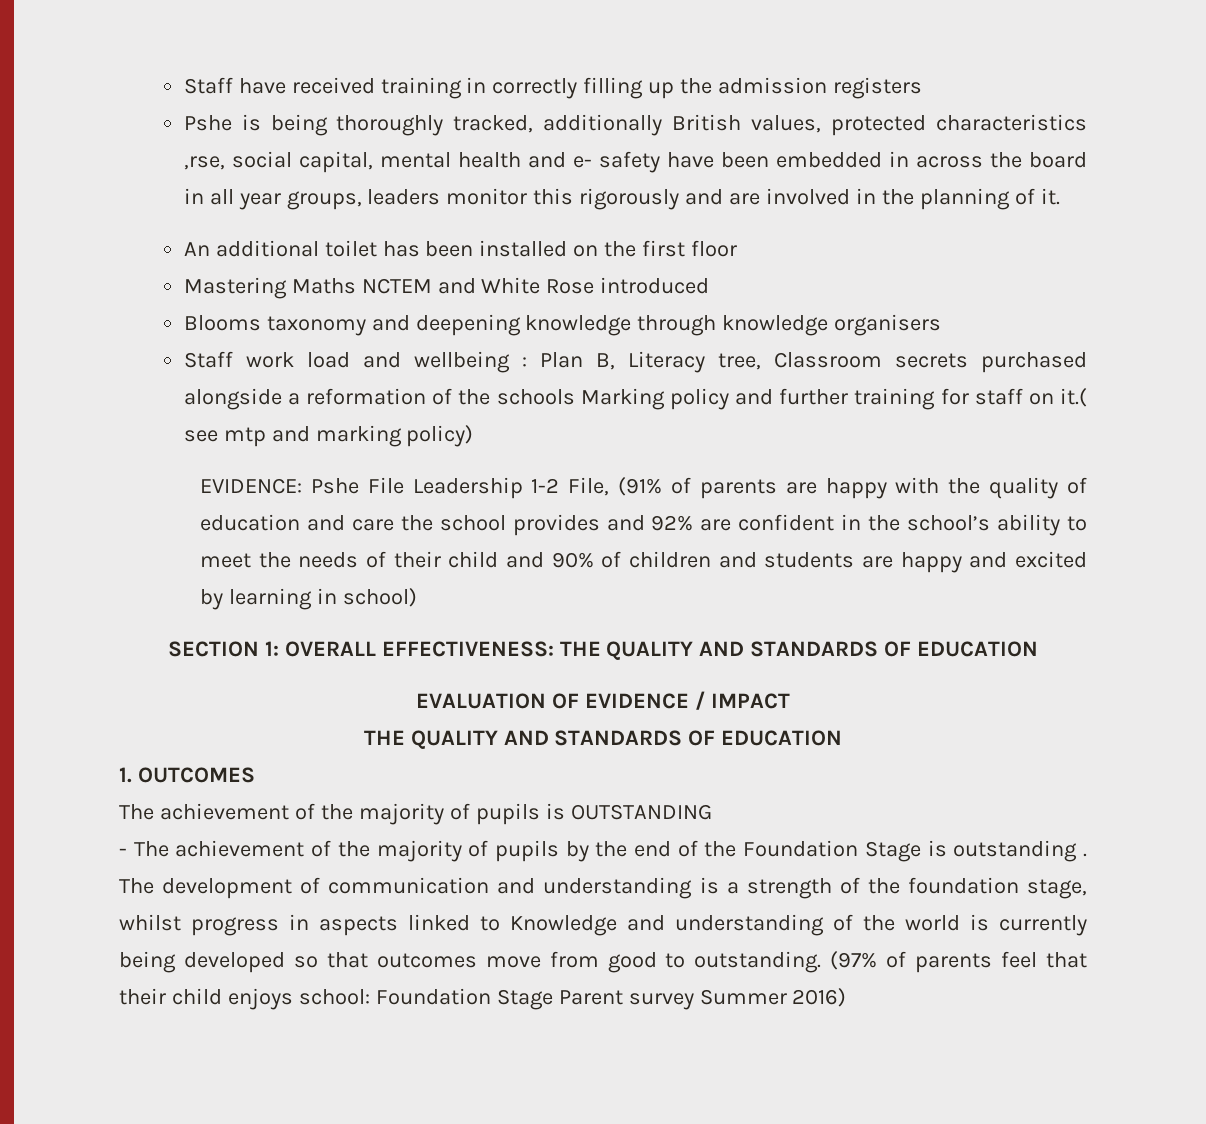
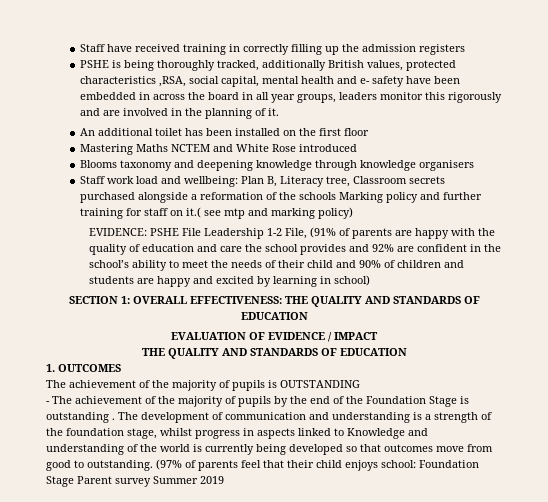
- Pshe is being thoroughly tracked, additionally British values, protected characteristics ,rse, social capital, mental health and e- safety have been embedded in across the board in all year groups, leaders monitor this rigorously and are involved in the planning of it.
+ PSHE is being thoroughly tracked, additionally British values, protected characteristics ,RSA, social capital, mental health and e- safety have been embedded in across the board in all year groups, leaders monitor this rigorously and are involved in the planning of it.
- Staff work load and wellbeing : Plan B, Literacy tree, Classroom secrets purchased alongside a reformation of the schools Marking policy and further training for staff on it.( see mtp and marking policy)
+ Staff work load and wellbeing: Plan B, Literacy tree, Classroom secrets purchased alongside a reformation of the schools Marking policy and further training for staff on it.( see mtp and marking policy)
- EVIDENCE: Pshe File Leadership 1-2 File, (91% of parents are happy with the quality of education and care the school provides and 92% are confident in the school’s ability to meet the needs of their child and 90% of children and students are happy and excited by learning in school)
+ EVIDENCE: PSHE File Leadership 1-2 File, (91% of parents are happy with the quality of education and care the school provides and 92% are confident in the school’s ability to meet the needs of their child and 90% of children and students are happy and excited by learning in school)
- (97% of parents feel that their child enjoys school: Foundation Stage Parent survey Summer 2016)
+ (97% of parents feel that their child enjoys school: Foundation Stage Parent survey Summer 2019

